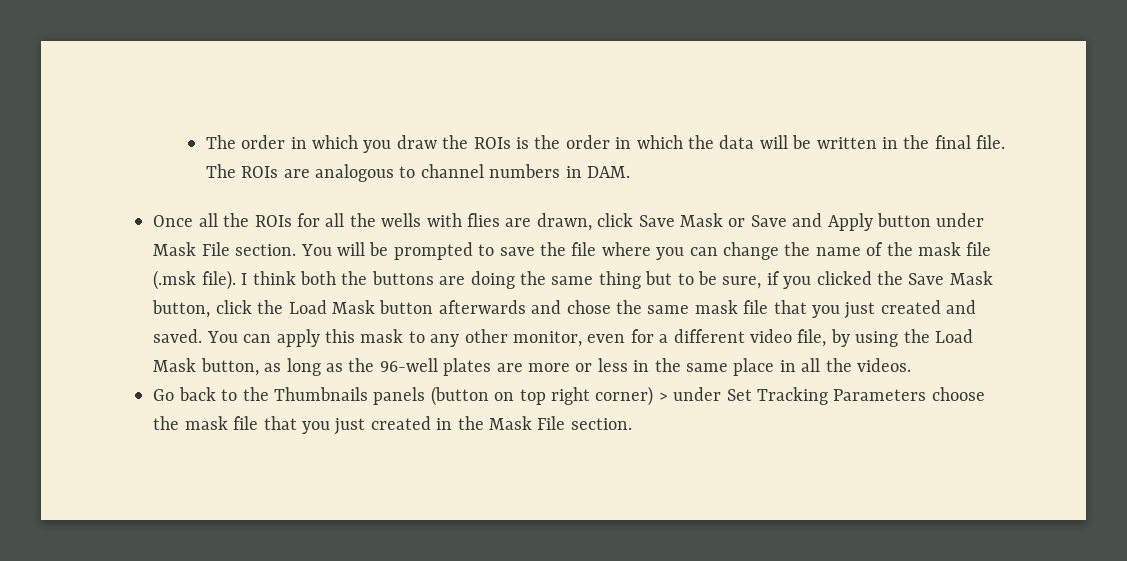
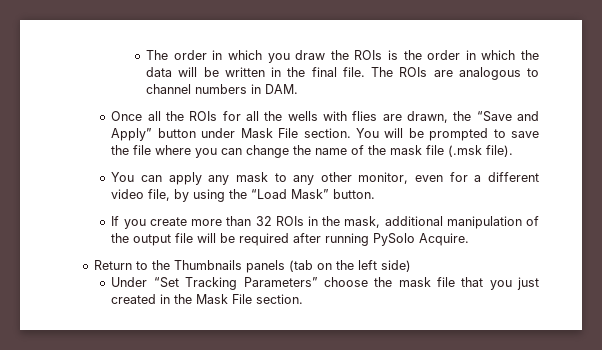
- Once all the ROIs for all the wells with flies are drawn, click Save Mask or Save and Apply button under Mask File section.
+ Once all the ROIs for all the wells with flies are drawn, the “Save and Apply” button under Mask File section.
- You will be prompted to save the file where you can change the name of the mask file (.msk file). I think both the buttons are doing the same thing but to be sure, if you clicked the Save Mask button, click the Load Mask button afterwards and chose the same mask file that you just created and saved. You can apply this mask to any other monitor, even for a different video file, by using the Load Mask button, as long as the 96-well plates are more or less in the same place in all the videos.
- Go back to the Thumbnails panels (button on top right corner) > under Set Tracking Parameters choose the mask file that you just created in the Mask File section.
+ You will be prompted to save the file where you can change the name of the mask file (.msk file).
+ You can apply any mask to any other monitor, even for a different video file, by using the “Load Mask” button.
+ If you create more than 32 ROIs in the mask, additional manipulation of the output file will be required after running PySolo Acquire.
+ Return to the Thumbnails panels (tab on the left side)
+ Under “Set Tracking Parameters” choose the mask file that you just created in the Mask File section.

